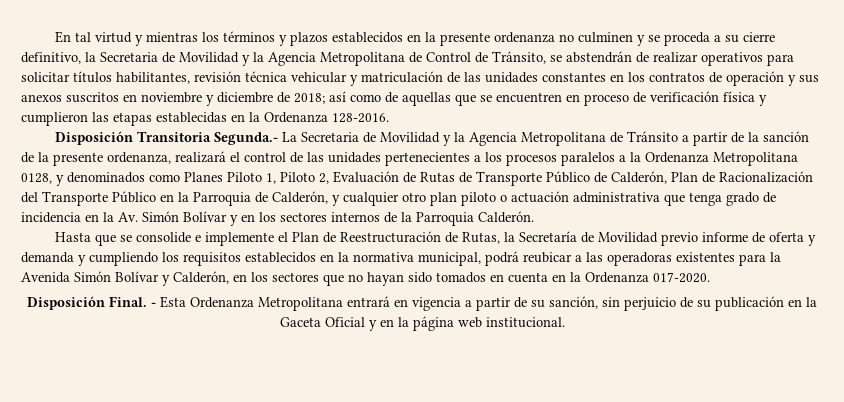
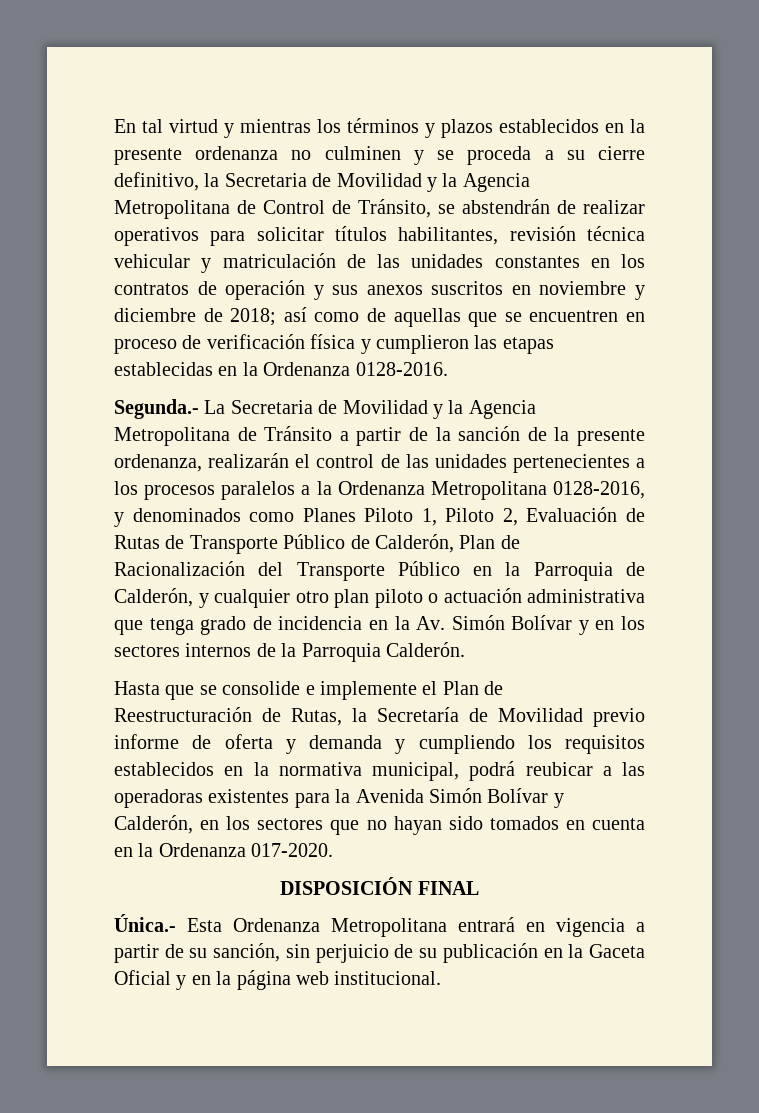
- así como de aquellas que se encuentren en proceso de verificación física y cumplieron las etapas establecidas en la Ordenanza 128-2016.
- Disposición Transitoria Segunda.- La Secretaria de Movilidad y la Agencia Metropolitana de Tránsito a partir de la sanción de la presente ordenanza, realizará el control de las unidades pertenecientes a los procesos paralelos a la Ordenanza Metropolitana 0128, y denominados como Planes Piloto 1, Piloto 2, Evaluación de Rutas de Transporte Público de Calderón, Plan de Racionalización del Transporte Público en la Parroquia de Calderón, y cualquier otro plan piloto o actuación administrativa que tenga grado de incidencia en la Av. Simón Bolívar y en los sectores internos de la Parroquia Calderón.
+ así como de aquellas que se encuentren en proceso de verificación física y cumplieron las etapas establecidas en la Ordenanza 0128-2016.
+ Segunda.- La Secretaria de Movilidad y la Agencia Metropolitana de Tránsito a partir de la sanción de la presente ordenanza, realizarán el control de las unidades pertenecientes a los procesos paralelos a la Ordenanza Metropolitana 0128-2016, y denominados como Planes Piloto 1, Piloto 2, Evaluación de Rutas de Transporte Público de Calderón, Plan de Racionalización del Transporte Público en la Parroquia de Calderón, y cualquier otro plan piloto o actuación administrativa que tenga grado de incidencia en la Av. Simón Bolívar y en los sectores internos de la Parroquia Calderón.
- Disposición Final. - Esta Ordenanza Metropolitana entrará en vigencia a partir de su sanción, sin perjuicio de su publicación en la Gaceta Oficial y en la página web institucional.
+ DISPOSICIÓN FINAL
+ Única.- Esta Ordenanza Metropolitana entrará en vigencia a partir de su sanción, sin perjuicio de su publicación en la Gaceta Oficial y en la página web institucional.

